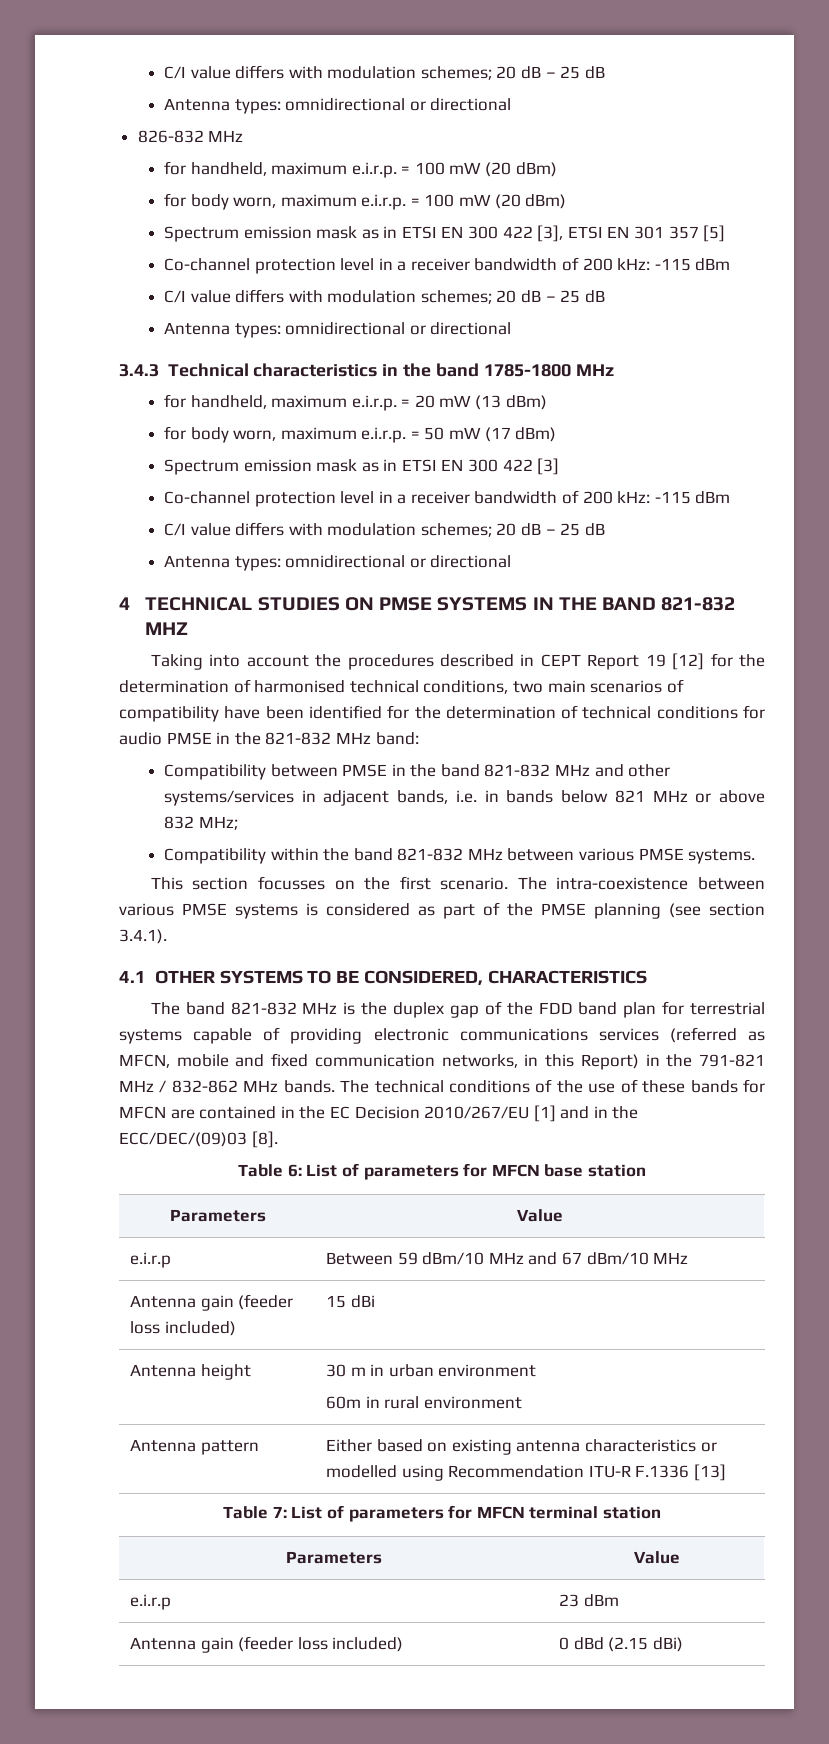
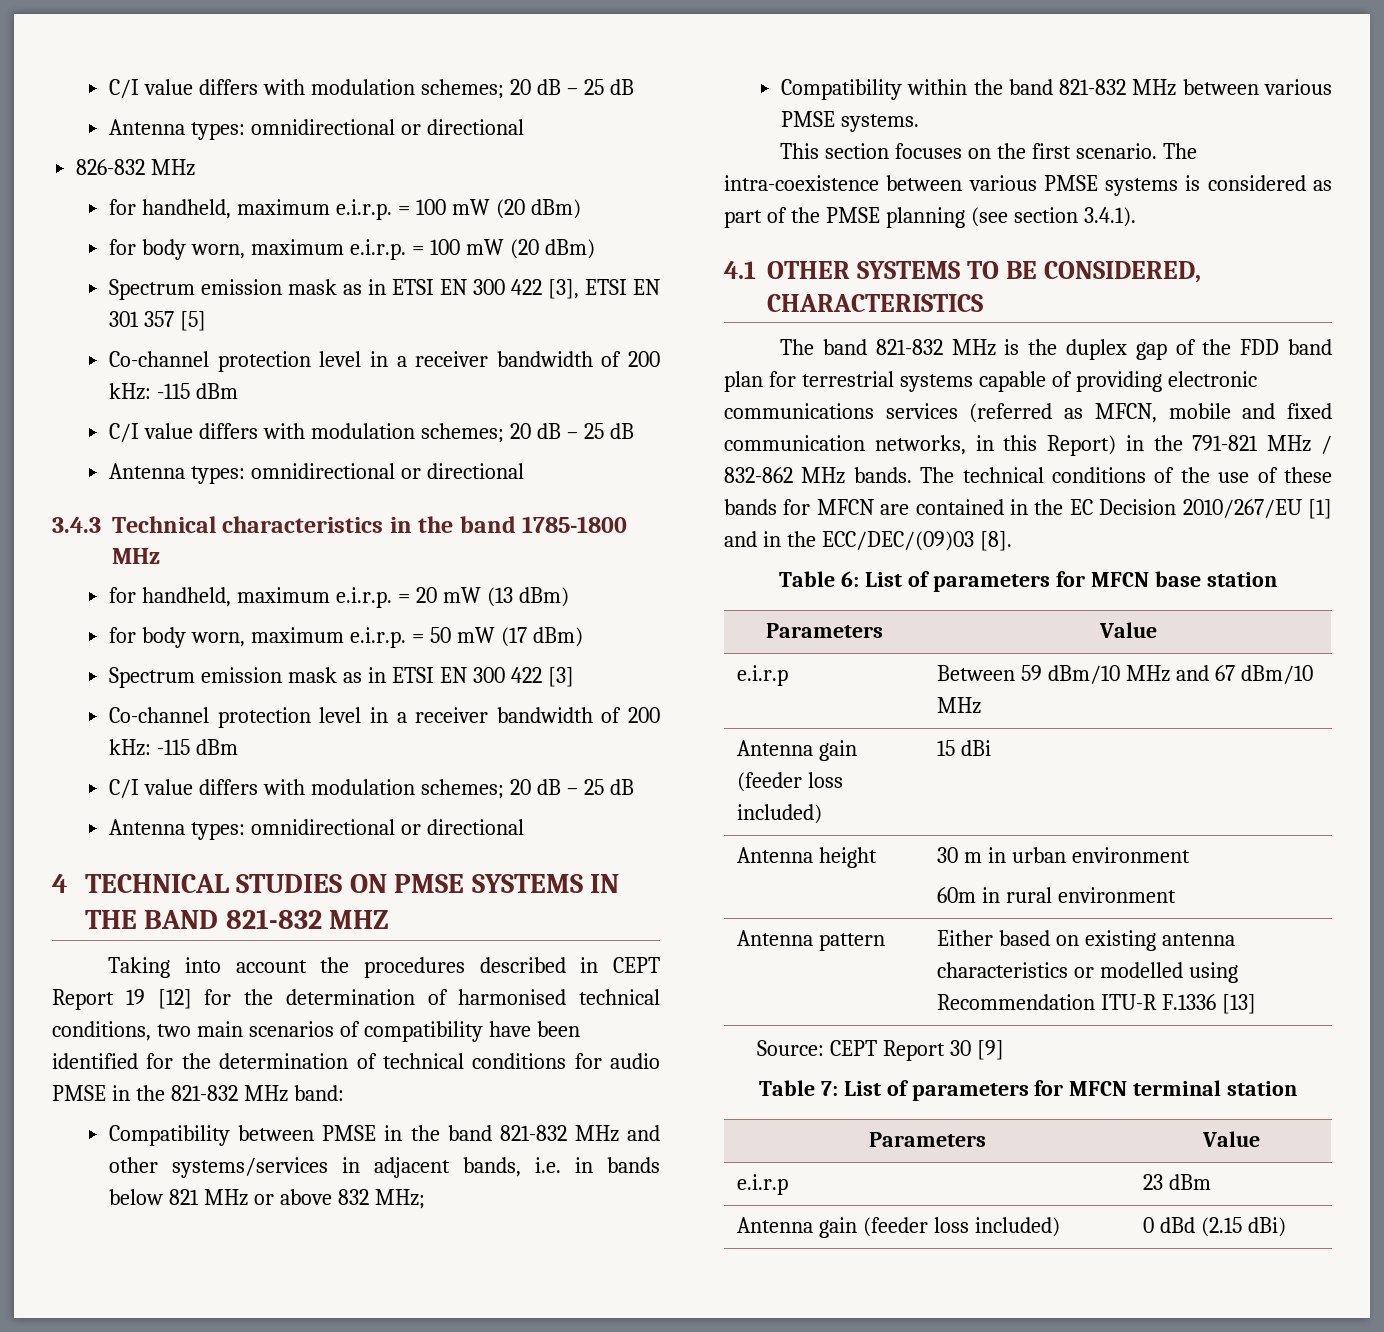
- This section focusses on the first scenario.
+ This section focuses on the first scenario.
+ Source: CEPT Report 30 [9]

